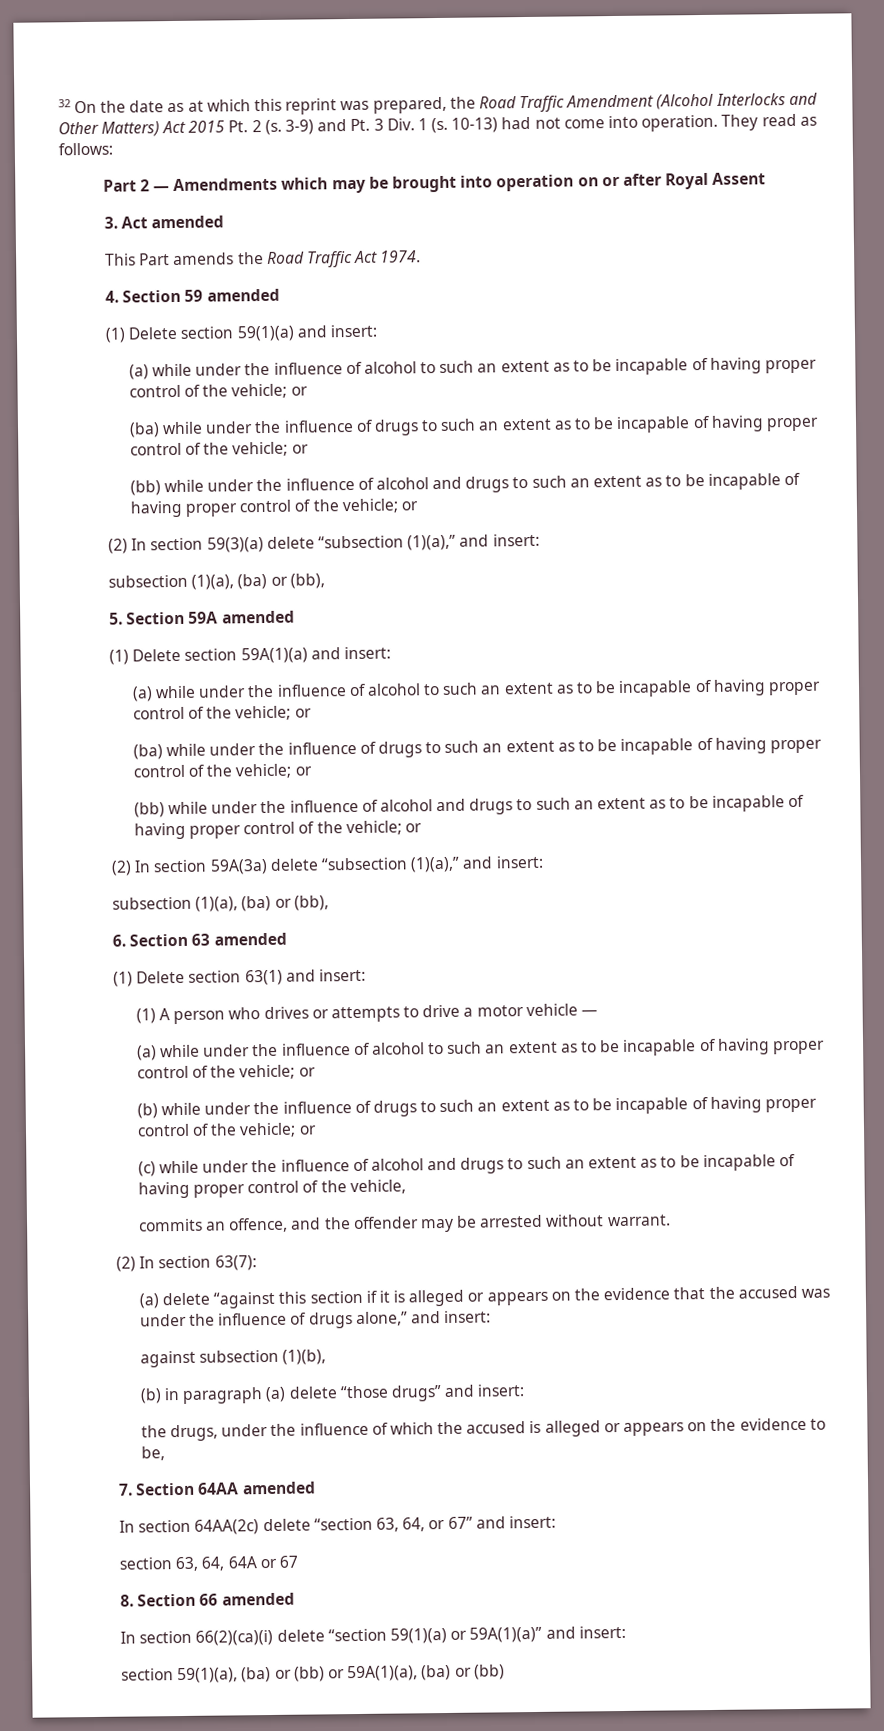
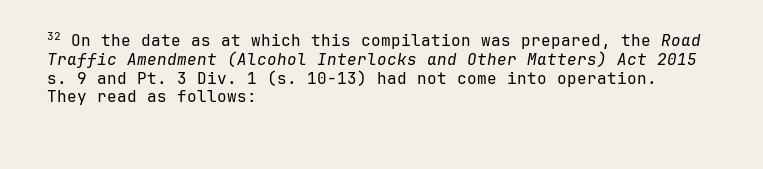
- 32 On the date as at which this reprint was prepared, the Road Traffic Amendment (Alcohol Interlocks and Other Matters) Act 2015 Pt. 2 (s. 3-9) and Pt. 3 Div. 1 (s.
+ 32 On the date as at which this compilation was prepared, the Road Traffic Amendment (Alcohol Interlocks and Other Matters) Act 2015 s. 9 and Pt. 3 Div. 1 (s.
- Part 2 — Amendments which may be brought into operation on or after Royal Assent
- 3. Act amended
- This Part amends the Road Traffic Act 1974.
- 4. Section 59 amended
- (1) Delete section 59(1)(a) and insert:
- (a) while under the influence of alcohol to such an extent as to be incapable of having proper control of the vehicle; or
- (ba) while under the influence of drugs to such an extent as to be incapable of having proper control of the vehicle; or
- (bb) while under the influence of alcohol and drugs to such an extent as to be incapable of having proper control of the vehicle; or
- (2) In section 59(3)(a) delete “subsection (1)(a),” and insert:
- subsection (1)(a), (ba) or (bb),
- 5. Section 59A amended
- (1) Delete section 59A(1)(a) and insert:
- (a) while under the influence of alcohol to such an extent as to be incapable of having proper control of the vehicle; or
- (ba) while under the influence of drugs to such an extent as to be incapable of having proper control of the vehicle; or
- (bb) while under the influence of alcohol and drugs to such an extent as to be incapable of having proper control of the vehicle; or
- (2) In section 59A(3a) delete “subsection (1)(a),” and insert:
- subsection (1)(a), (ba) or (bb),
- 6. Section 63 amended
- (1) Delete section 63(1) and insert:
- (1) A person who drives or attempts to drive a motor vehicle —
- (a) while under the influence of alcohol to such an extent as to be incapable of having proper control of the vehicle; or
- (b) while under the influence of drugs to such an extent as to be incapable of having proper control of the vehicle; or
- (c) while under the influence of alcohol and drugs to such an extent as to be incapable of having proper control of the vehicle,
- commits an offence, and the offender may be arrested without warrant.
- (2) In section 63(7):
- (a) delete “against this section if it is alleged or appears on the evidence that the accused was under the influence of drugs alone,” and insert:
- against subsection (1)(b),
- (b) in paragraph (a) delete “those drugs” and insert:
- the drugs, under the influence of which the accused is alleged or appears on the evidence to be,
- 7. Section 64AA amended
- In section 64AA(2c) delete “section 63, 64, or 67” and insert:
- section 63, 64, 64A or 67
- 8. Section 66 amended
- In section 66(2)(ca)(i) delete “section 59(1)(a) or 59A(1)(a)” and insert:
- section 59(1)(a), (ba) or (bb) or 59A(1)(a), (ba) or (bb)

